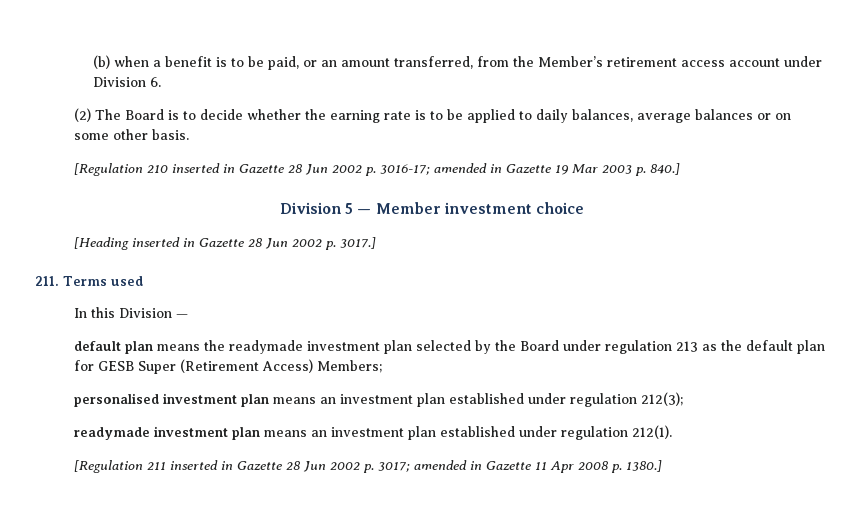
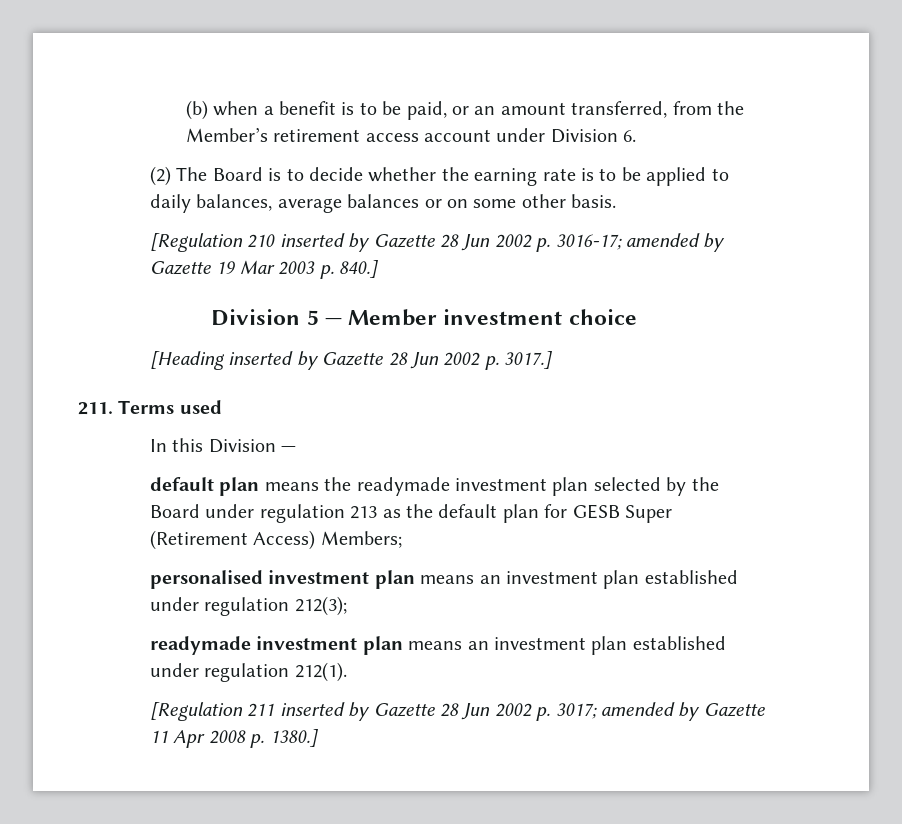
- [Regulation 210 inserted in Gazette 28 Jun 2002 p. 3016-17; amended in Gazette 19 Mar 2003 p. 840.]
+ [Regulation 210 inserted by Gazette 28 Jun 2002 p. 3016-17; amended by Gazette 19 Mar 2003 p. 840.]
- [Heading inserted in Gazette 28 Jun 2002 p. 3017.]
+ [Heading inserted by Gazette 28 Jun 2002 p. 3017.]
- [Regulation 211 inserted in Gazette 28 Jun 2002 p. 3017; amended in Gazette 11 Apr 2008 p. 1380.]
+ [Regulation 211 inserted by Gazette 28 Jun 2002 p. 3017; amended by Gazette 11 Apr 2008 p. 1380.]

